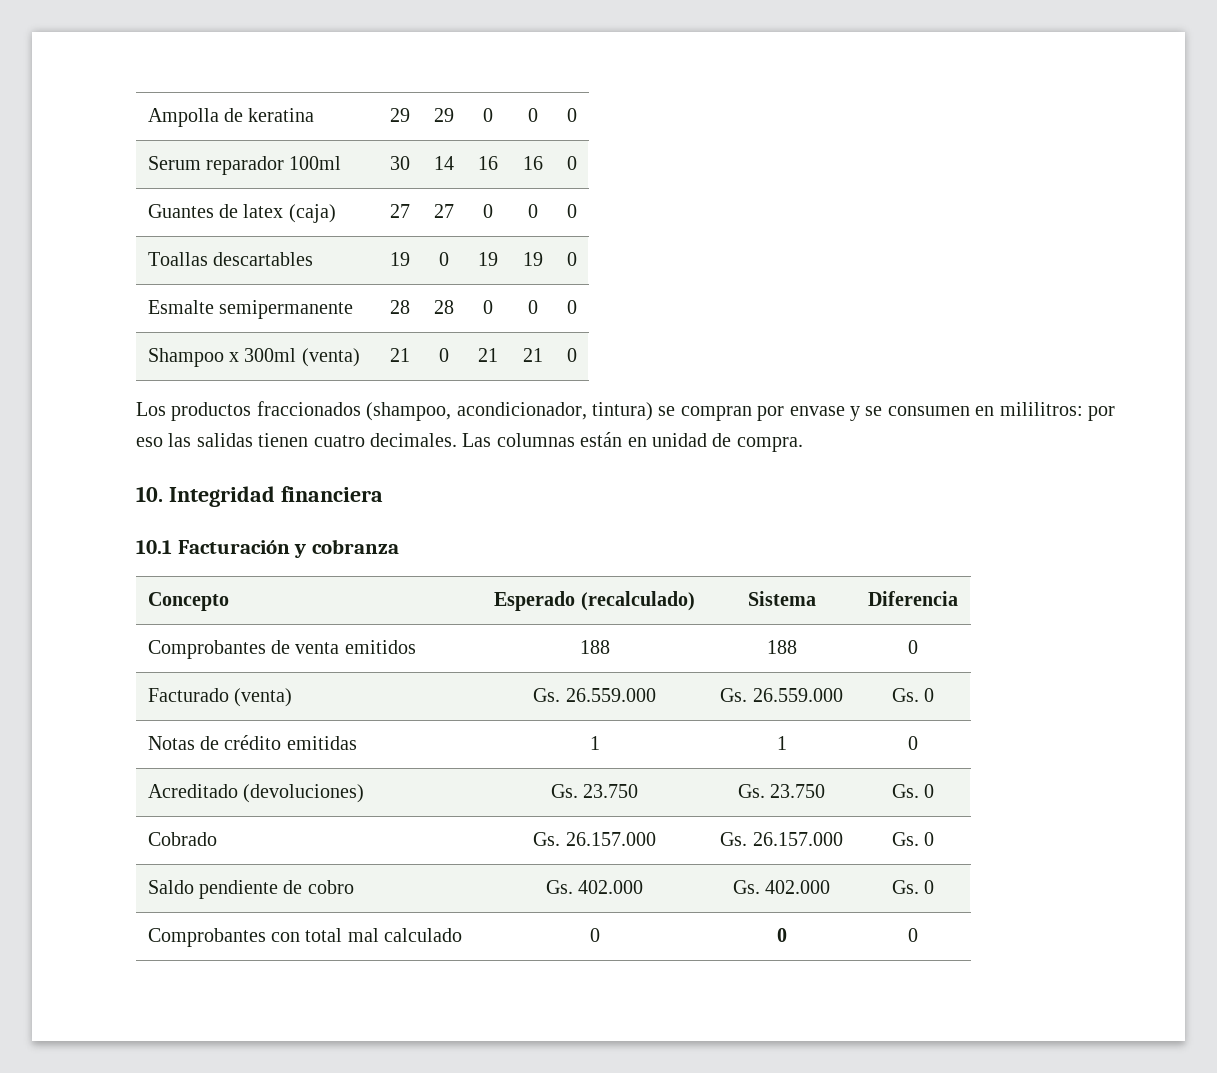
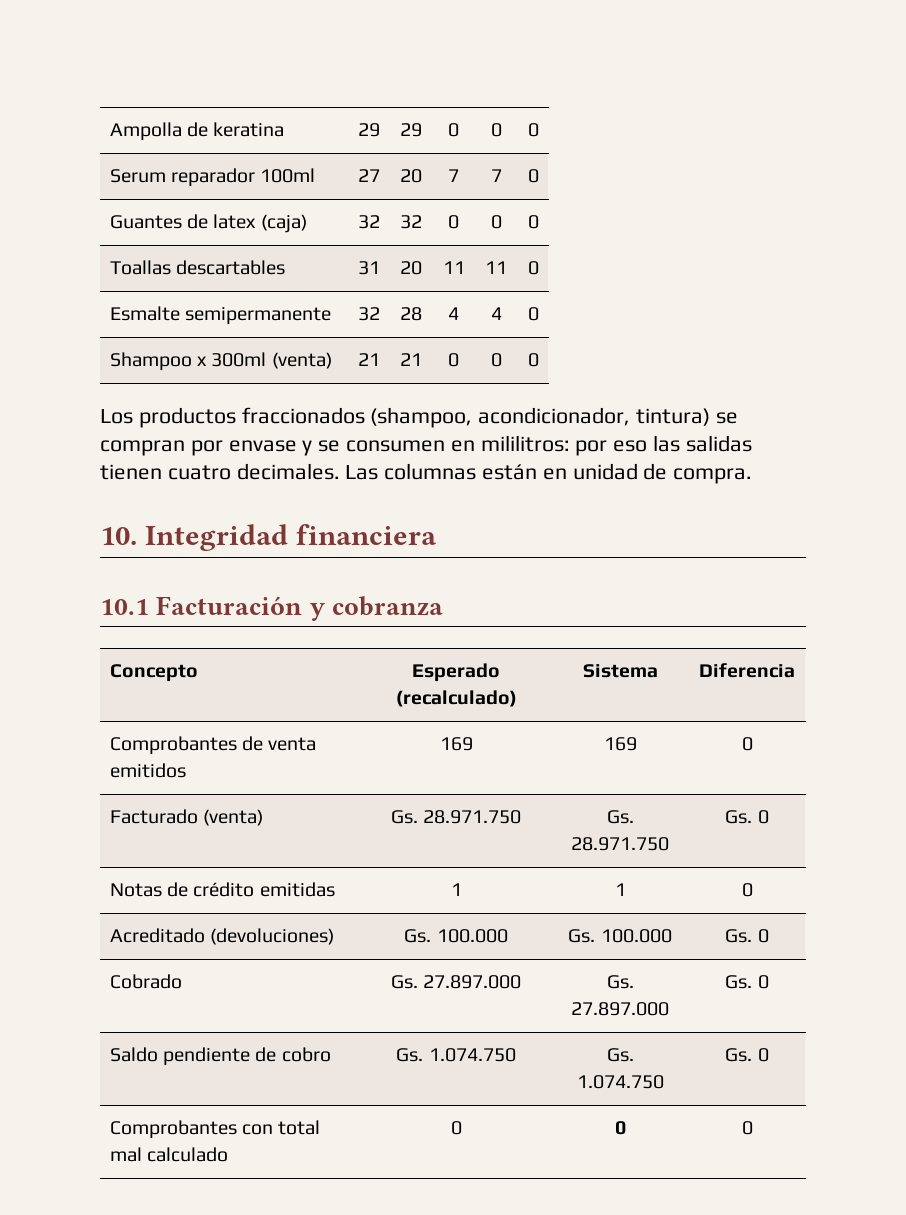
- Serum reparador 100ml | 30 | 14 | 16 | 16 | 0
+ Serum reparador 100ml | 27 | 20 | 7 | 7 | 0
- Guantes de latex (caja) | 27 | 27 | 0 | 0 | 0
+ Guantes de latex (caja) | 32 | 32 | 0 | 0 | 0
- Toallas descartables | 19 | 0 | 19 | 19 | 0
+ Toallas descartables | 31 | 20 | 11 | 11 | 0
- Esmalte semipermanente | 28 | 28 | 0 | 0 | 0
+ Esmalte semipermanente | 32 | 28 | 4 | 4 | 0
- Shampoo x 300ml (venta) | 21 | 0 | 21 | 21 | 0
+ Shampoo x 300ml (venta) | 21 | 21 | 0 | 0 | 0
- Comprobantes de venta emitidos | 188 | 188 | 0
+ Comprobantes de venta emitidos | 169 | 169 | 0
- Facturado (venta) | Gs. 26.559.000 | Gs. 26.559.000 | Gs. 0
+ Facturado (venta) | Gs. 28.971.750 | Gs. 28.971.750 | Gs. 0
- Acreditado (devoluciones) | Gs. 23.750 | Gs. 23.750 | Gs. 0
+ Acreditado (devoluciones) | Gs. 100.000 | Gs. 100.000 | Gs. 0
- Cobrado | Gs. 26.157.000 | Gs. 26.157.000 | Gs. 0
+ Cobrado | Gs. 27.897.000 | Gs. 27.897.000 | Gs. 0
- Saldo pendiente de cobro | Gs. 402.000 | Gs. 402.000 | Gs. 0
+ Saldo pendiente de cobro | Gs. 1.074.750 | Gs. 1.074.750 | Gs. 0

